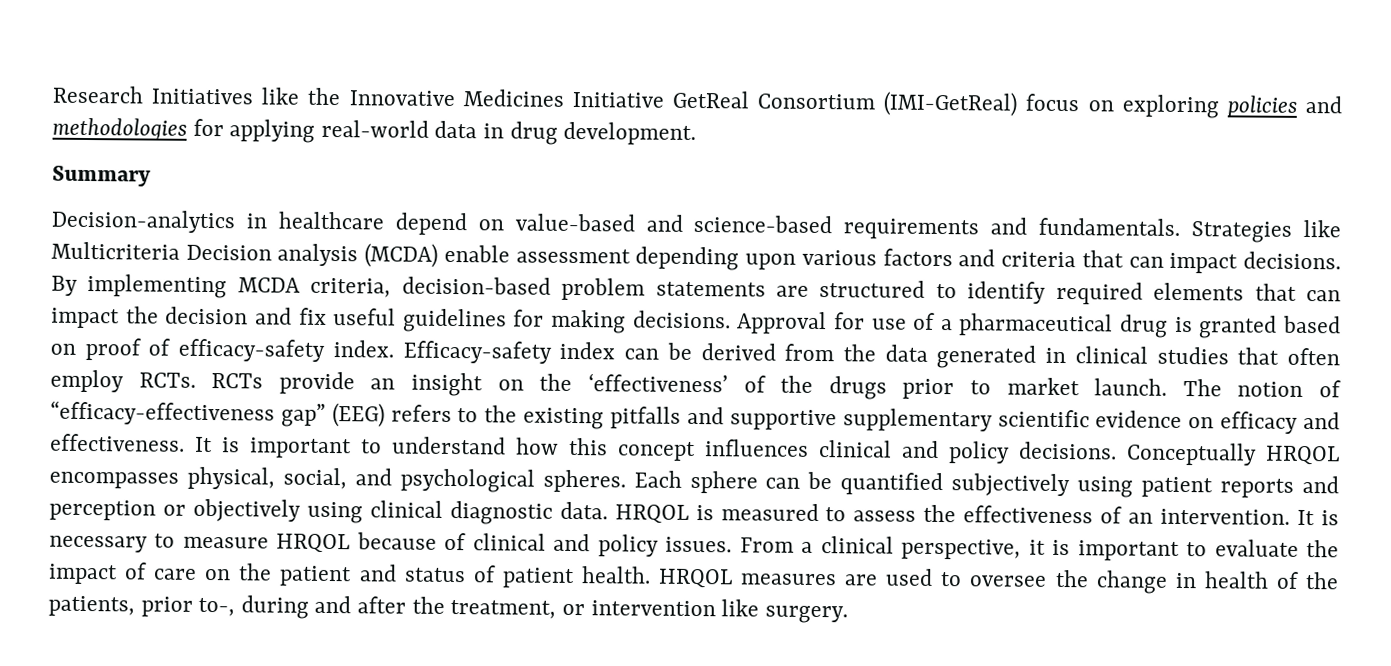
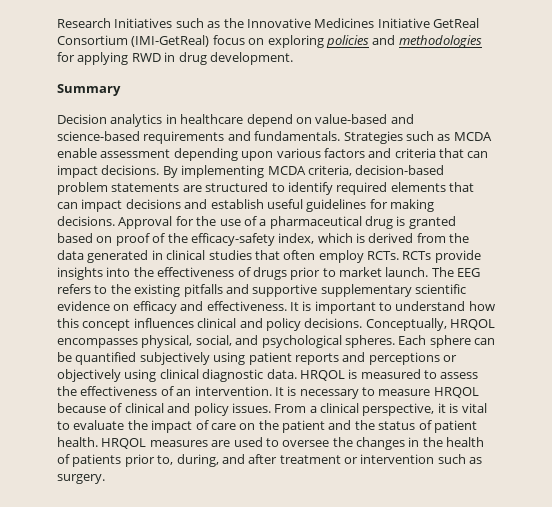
- Research Initiatives like the Innovative Medicines Initiative GetReal Consortium (IMI-GetReal) focus on exploring policies and methodologies for applying real-world data in drug development.
+ Research Initiatives such as the Innovative Medicines Initiative GetReal Consortium (IMI-GetReal) focus on exploring policies and methodologies for applying RWD in drug development.
- Decision-analytics in healthcare depend on value-based and science-based requirements and fundamentals.
+ Decision analytics in healthcare depend on value-based and science-based requirements and fundamentals.
- Strategies like Multicriteria Decision analysis (MCDA) enable assessment depending upon various factors and criteria that can impact decisions.
+ Strategies such as MCDA enable assessment depending upon various factors and criteria that can impact decisions.
- By implementing MCDA criteria, decision-based problem statements are structured to identify required elements that can impact the decision and fix useful guidelines for making decisions.
+ By implementing MCDA criteria, decision-based problem statements are structured to identify required elements that can impact decisions and establish useful guidelines for making decisions.
- Approval for use of a pharmaceutical drug is granted based on proof of efficacy-safety index. Efficacy-safety index can be derived from the data generated in clinical studies that often employ RCTs.
+ Approval for the use of a pharmaceutical drug is granted based on proof of the efficacy-safety index, which is derived from the data generated in clinical studies that often employ RCTs.
- RCTs provide an insight on the ‘effectiveness’ of the drugs prior to market launch.
+ RCTs provide insights into the effectiveness of drugs prior to market launch.
- The notion of “efficacy-effectiveness gap” (EEG) refers to the existing pitfalls and supportive supplementary scientific evidence on efficacy and effectiveness.
+ The EEG refers to the existing pitfalls and supportive supplementary scientific evidence on efficacy and effectiveness.
- Conceptually HRQOL encompasses physical, social, and psychological spheres.
+ Conceptually, HRQOL encompasses physical, social, and psychological spheres.
- Each sphere can be quantified subjectively using patient reports and perception or objectively using clinical diagnostic data.
+ Each sphere can be quantified subjectively using patient reports and perceptions or objectively using clinical diagnostic data.
- From a clinical perspective, it is important to evaluate the impact of care on the patient and status of patient health.
+ From a clinical perspective, it is vital to evaluate the impact of care on the patient and the status of patient health.
- HRQOL measures are used to oversee the change in health of the patients, prior to-, during and after the treatment, or intervention like surgery.
+ HRQOL measures are used to oversee the changes in the health of patients prior to, during, and after treatment or intervention such as surgery.

